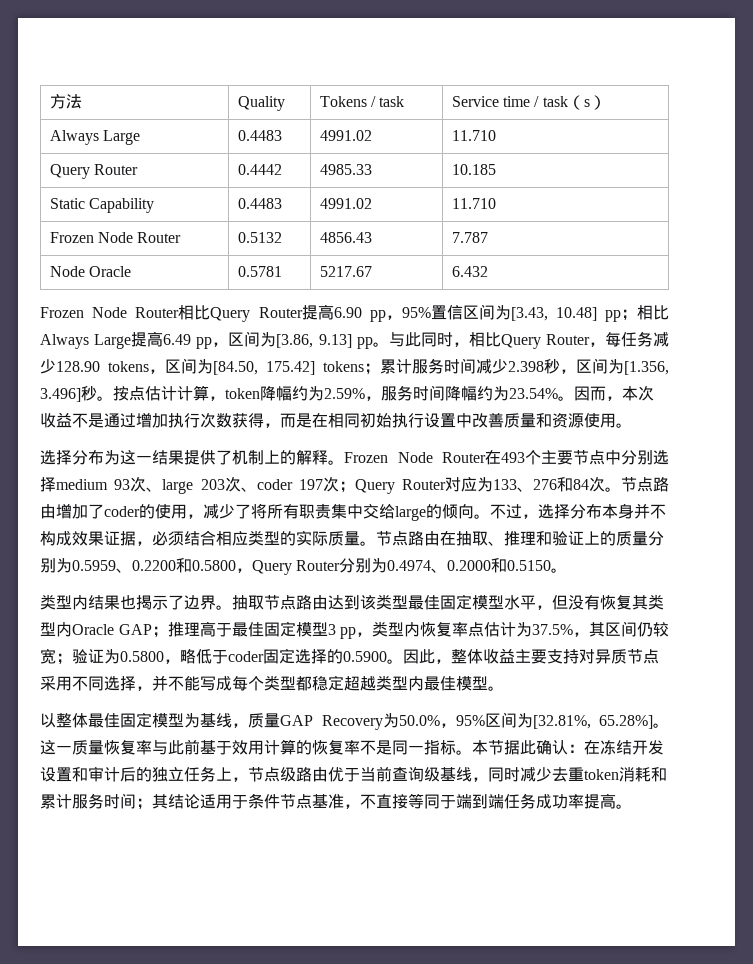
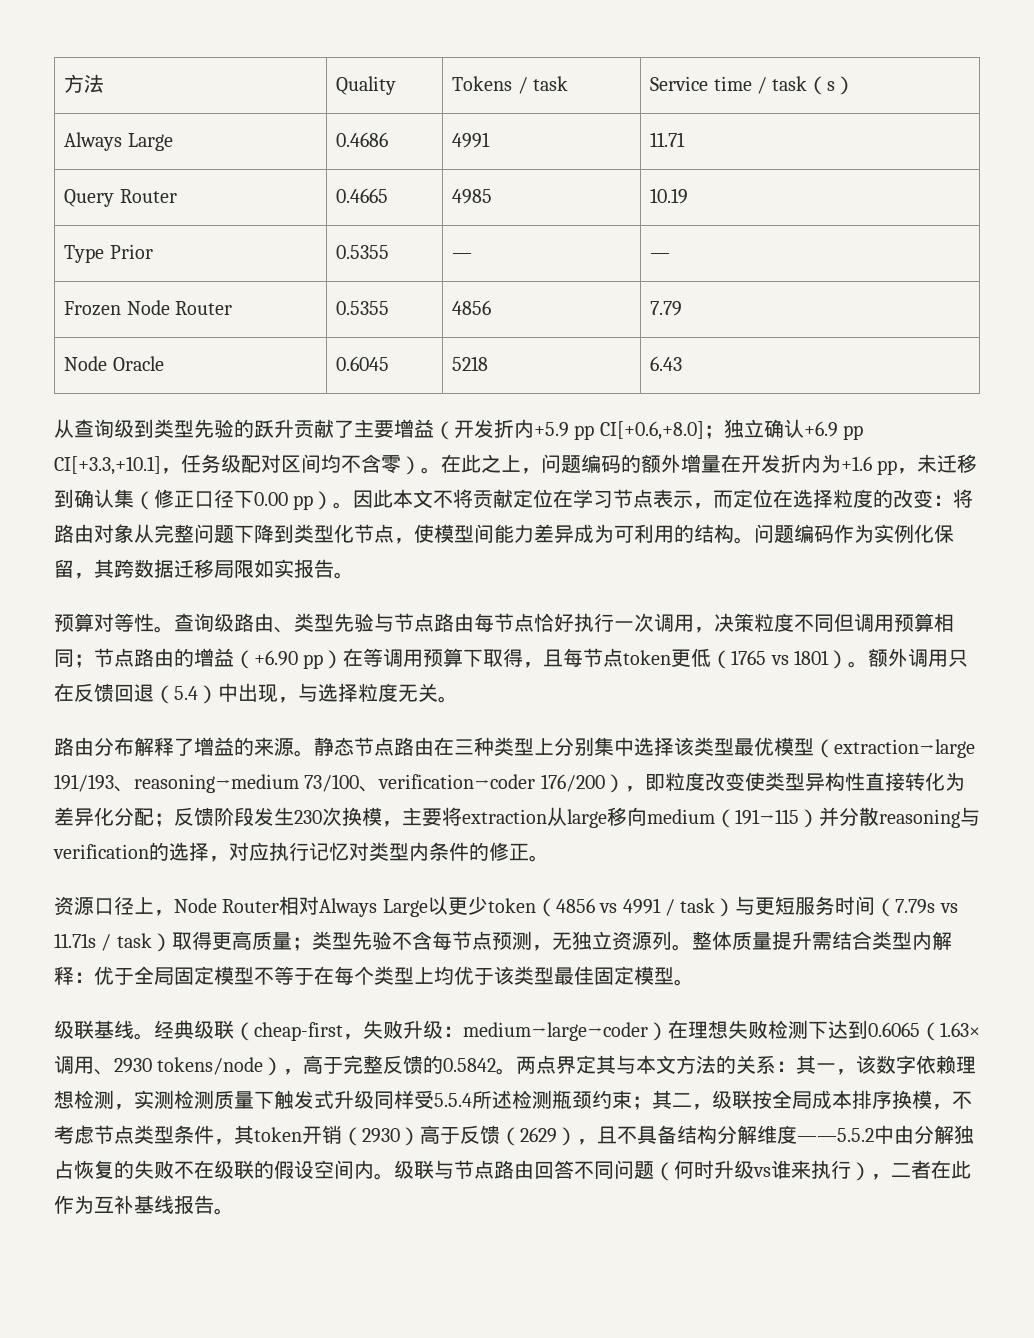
- Always Large | 0.4483 | 4991.02 | 11.710
+ Always Large | 0.4686 | 4991 | 11.71
- Query Router | 0.4442 | 4985.33 | 10.185
- Static Capability | 0.4483 | 4991.02 | 11.710
+ Query Router | 0.4665 | 4985 | 10.19
+ Type Prior | 0.5355 | — | —
- Frozen Node Router | 0.5132 | 4856.43 | 7.787
+ Frozen Node Router | 0.5355 | 4856 | 7.79
- Node Oracle | 0.5781 | 5217.67 | 6.432
- Frozen Node Router相比Query Router提高6.90 pp，95%置信区间为[3.43, 10.48] pp；相比Always Large提高6.49 pp，区间为[3.86, 9.13] pp。与此同时，相比Query Router，每任务减少128.90 tokens，区间为[84.50, 175.42] tokens；累计服务时间减少2.398秒，区间为[1.356, 3.496]秒。按点估计计算，token降幅约为2.59%，服务时间降幅约为23.54%。因而，本次收益不是通过增加执行次数获得，而是在相同初始执行设置中改善质量和资源使用。
- 选择分布为这一结果提供了机制上的解释。Frozen Node Router在493个主要节点中分别选择medium 93次、large 203次、coder 197次；Query Router对应为133、276和84次。节点路由增加了coder的使用，减少了将所有职责集中交给large的倾向。不过，选择分布本身并不构成效果证据，必须结合相应类型的实际质量。节点路由在抽取、推理和验证上的质量分别为0.5959、0.2200和0.5800，Query Router分别为0.4974、0.2000和0.5150。
- 类型内结果也揭示了边界。抽取节点路由达到该类型最佳固定模型水平，但没有恢复其类型内Oracle GAP；推理高于最佳固定模型3 pp，类型内恢复率点估计为37.5%，其区间仍较宽；验证为0.5800，略低于coder固定选择的0.5900。因此，整体收益主要支持对异质节点采用不同选择，并不能写成每个类型都稳定超越类型内最佳模型。
- 以整体最佳固定模型为基线，质量GAP Recovery为50.0%，95%区间为[32.81%, 65.28%]。这一质量恢复率与此前基于效用计算的恢复率不是同一指标。本节据此确认：在冻结开发设置和审计后的独立任务上，节点级路由优于当前查询级基线，同时减少去重token消耗和累计服务时间；其结论适用于条件节点基准，不直接等同于端到端任务成功率提高。
+ Node Oracle | 0.6045 | 5218 | 6.43
+ 从查询级到类型先验的跃升贡献了主要增益（开发折内+5.9 pp CI[+0.6,+8.0]；独立确认+6.9 pp CI[+3.3,+10.1]，任务级配对区间均不含零）。在此之上，问题编码的额外增量在开发折内为+1.6 pp，未迁移到确认集（修正口径下0.00 pp）。因此本文不将贡献定位在学习节点表示，而定位在选择粒度的改变：将路由对象从完整问题下降到类型化节点，使模型间能力差异成为可利用的结构。问题编码作为实例化保留，其跨数据迁移局限如实报告。
+ 预算对等性。查询级路由、类型先验与节点路由每节点恰好执行一次调用，决策粒度不同但调用预算相同；节点路由的增益（+6.90 pp）在等调用预算下取得，且每节点token更低（1765 vs 1801）。额外调用只在反馈回退（5.4）中出现，与选择粒度无关。
+ 路由分布解释了增益的来源。静态节点路由在三种类型上分别集中选择该类型最优模型（extraction→large 191/193、reasoning→medium 73/100、verification→coder 176/200），即粒度改变使类型异构性直接转化为差异化分配；反馈阶段发生230次换模，主要将extraction从large移向medium（191→115）并分散reasoning与verification的选择，对应执行记忆对类型内条件的修正。
+ 资源口径上，Node Router相对Always Large以更少token（4856 vs 4991 / task）与更短服务时间（7.79s vs 11.71s / task）取得更高质量；类型先验不含每节点预测，无独立资源列。整体质量提升需结合类型内解释：优于全局固定模型不等于在每个类型上均优于该类型最佳固定模型。
+ 级联基线。经典级联（cheap-first，失败升级：medium→large→coder）在理想失败检测下达到0.6065（1.63×调用、2930 tokens/node），高于完整反馈的0.5842。两点界定其与本文方法的关系：其一，该数字依赖理想检测，实测检测质量下触发式升级同样受5.5.4所述检测瓶颈约束；其二，级联按全局成本排序换模，不考虑节点类型条件，其token开销（2930）高于反馈（2629），且不具备结构分解维度——5.5.2中由分解独占恢复的失败不在级联的假设空间内。级联与节点路由回答不同问题（何时升级vs谁来执行），二者在此作为互补基线报告。

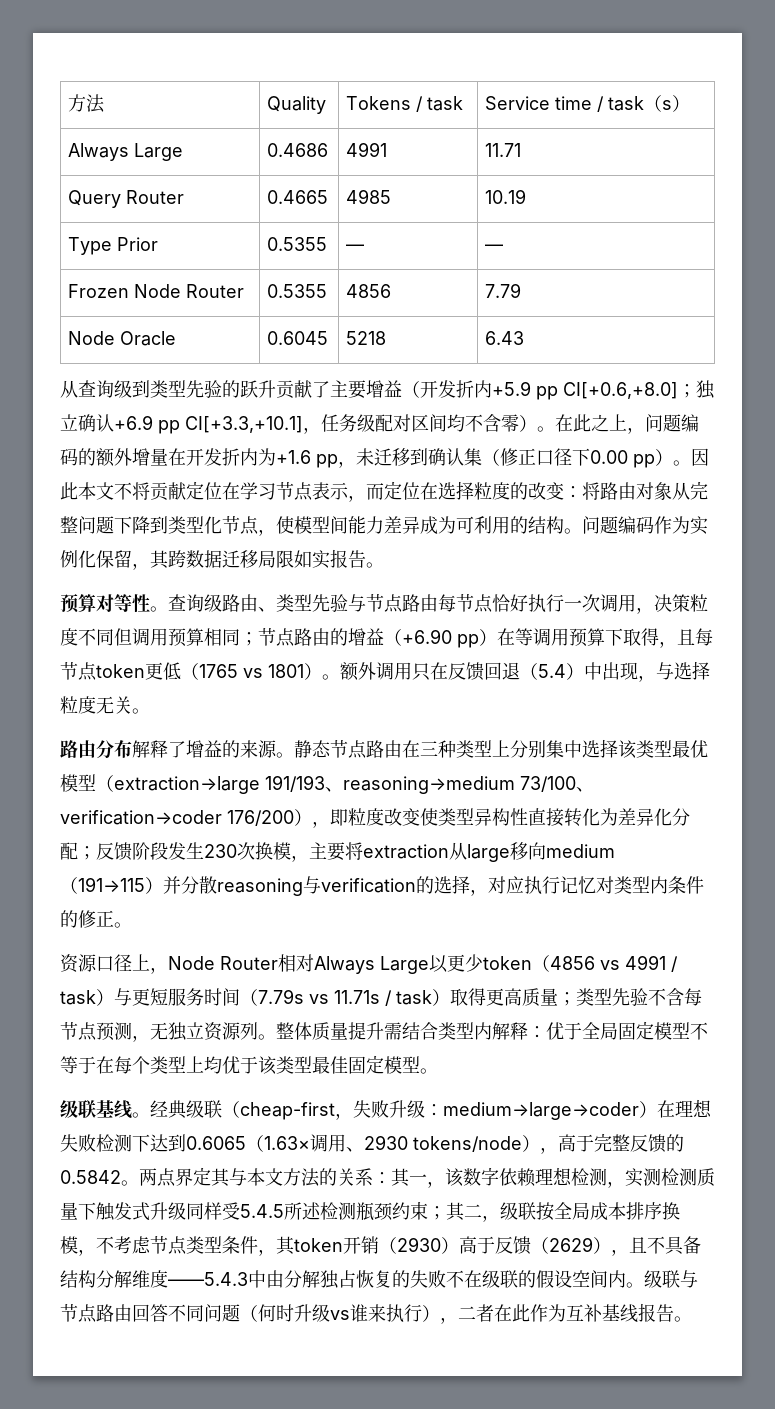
- 其一，该数字依赖理想检测，实测检测质量下触发式升级同样受5.5.4所述检测瓶颈约束；
+ 其一，该数字依赖理想检测，实测检测质量下触发式升级同样受5.4.5所述检测瓶颈约束；
- 其二，级联按全局成本排序换模，不考虑节点类型条件，其token开销（2930）高于反馈（2629），且不具备结构分解维度——5.5.2中由分解独占恢复的失败不在级联的假设空间内。
+ 其二，级联按全局成本排序换模，不考虑节点类型条件，其token开销（2930）高于反馈（2629），且不具备结构分解维度——5.4.3中由分解独占恢复的失败不在级联的假设空间内。

